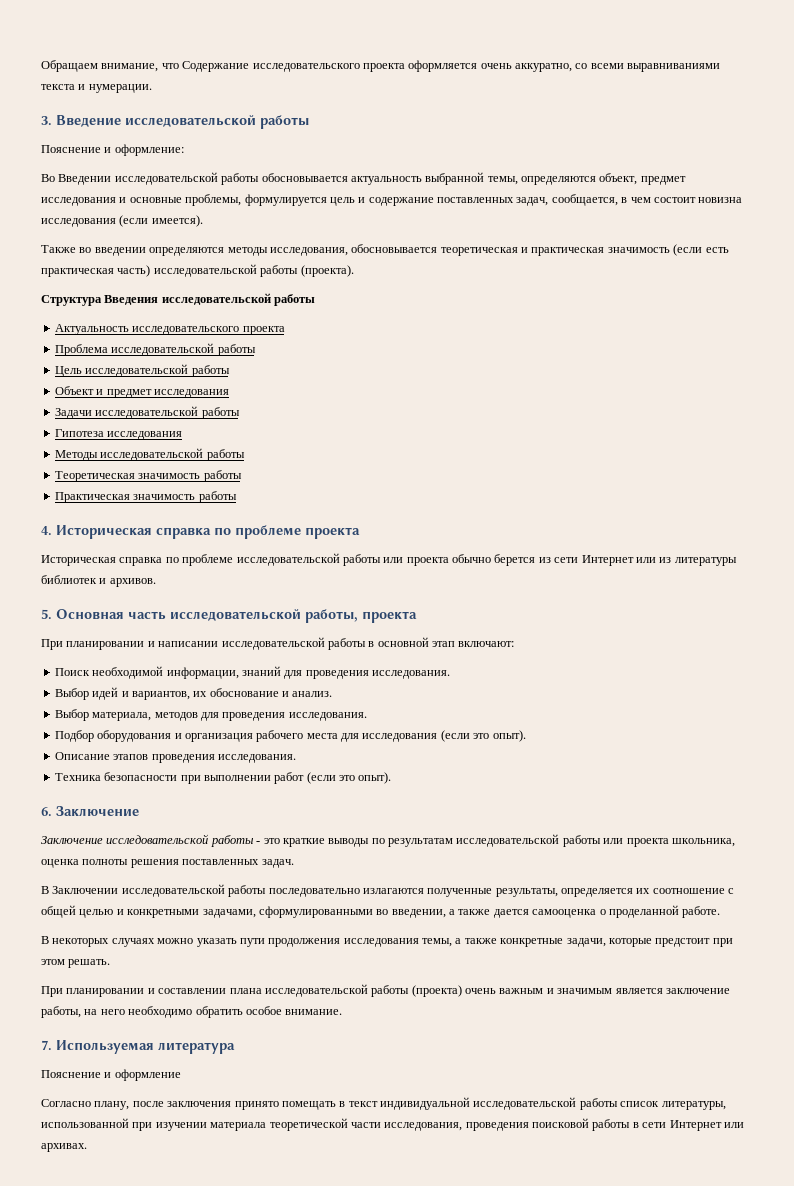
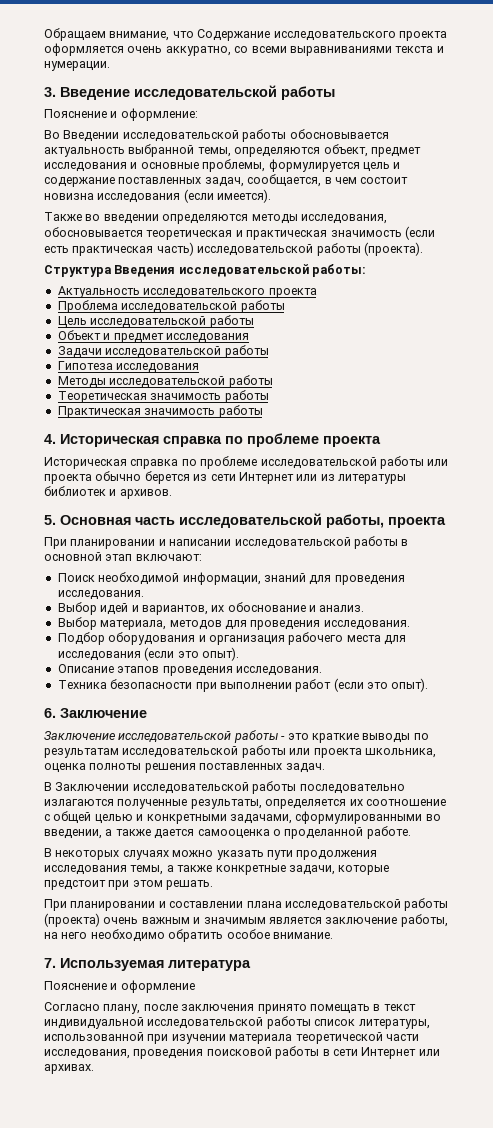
- Структура Введения исследовательской работы
+ Структура Введения исследовательской работы:

